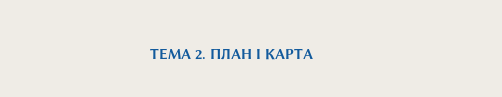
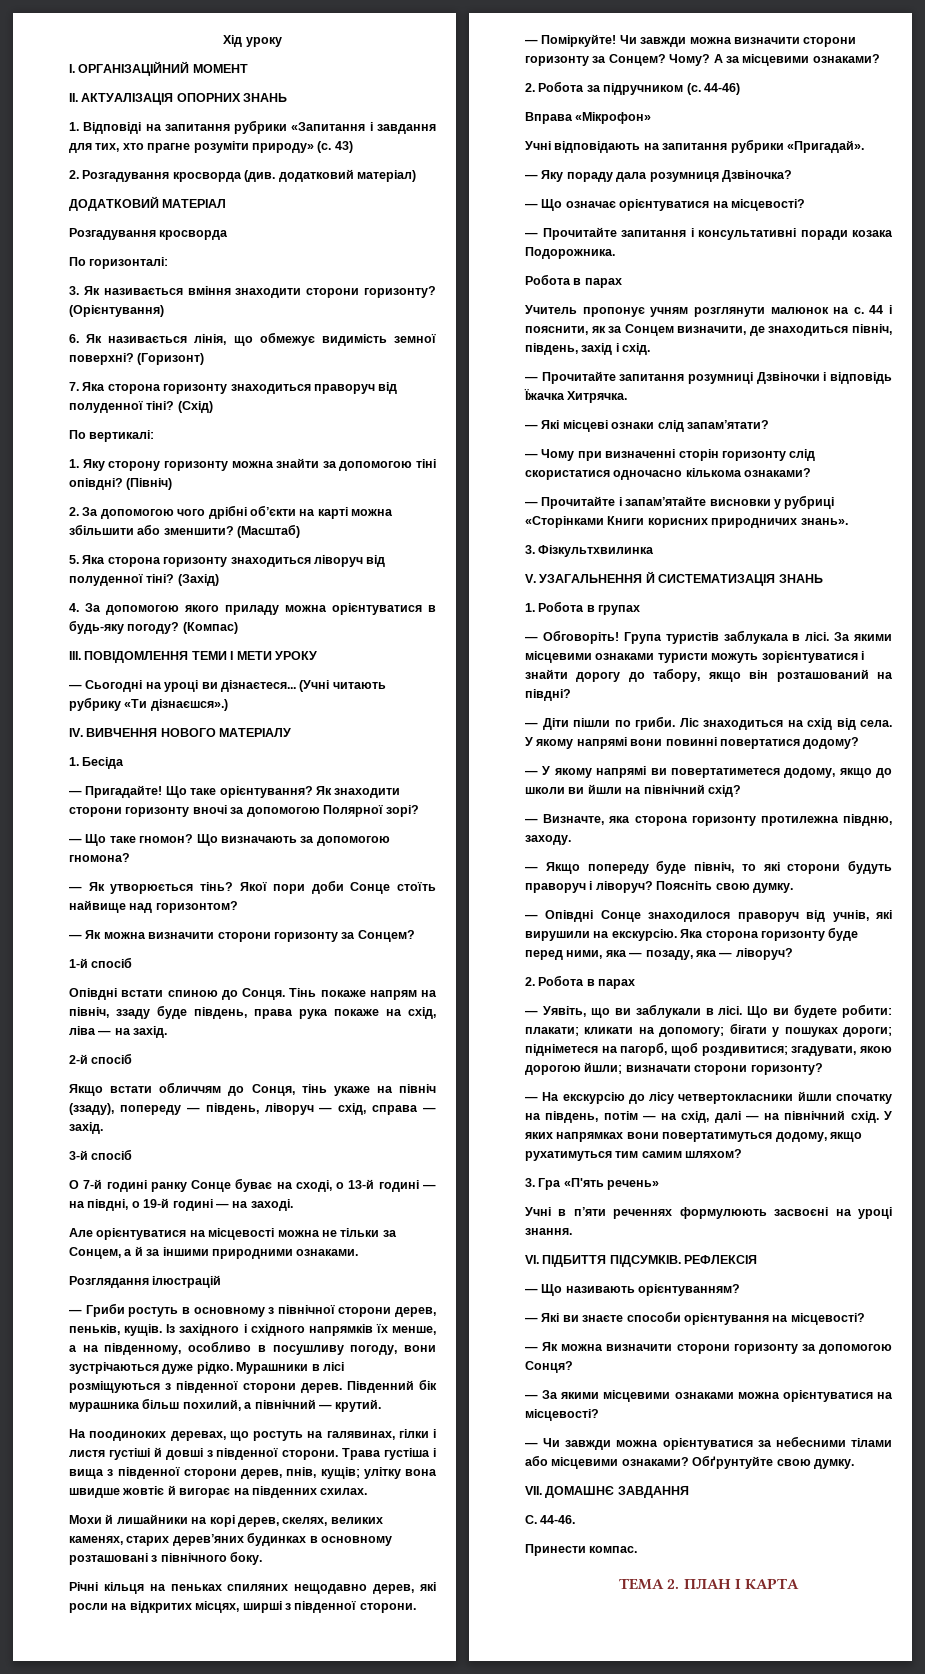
+ Хід уроку
+ I. ОРГАНІЗАЦІЙНИЙ МОМЕНТ
+ II. АКТУАЛІЗАЦІЯ ОПОРНИХ ЗНАНЬ
+ 1. Відповіді на запитання рубрики «Запитання і завдання для тих, хто прагне розуміти природу» (с. 43)
+ 2. Розгадування кросворда (див. додатковий матеріал)
+ ДОДАТКОВИЙ МАТЕРІАЛ
+ Розгадування кросворда
+ По горизонталі:
+ 3. Як називається вміння знаходити сторони горизонту? (Орієнтування)
+ 6. Як називається лінія, що обмежує видимість земної поверхні? (Горизонт)
+ 7. Яка сторона горизонту знаходиться праворуч від полуденної тіні? (Схід)
+ По вертикалі:
+ 1. Яку сторону горизонту можна знайти за допомогою тіні опівдні? (Північ)
+ 2. За допомогою чого дрібні об’єкти на карті можна збільшити або зменшити? (Масштаб)
+ 5. Яка сторона горизонту знаходиться ліворуч від полуденної тіні? (Захід)
+ 4. За допомогою якого приладу можна орієнтуватися в будь-яку погоду? (Компас)
+ III. ПОВІДОМЛЕННЯ ТЕМИ І МЕТИ УРОКУ
+ — Сьогодні на уроці ви дізнаєтеся... (Учні читають рубрику «Ти дізнаєшся».)
+ IV. ВИВЧЕННЯ НОВОГО МАТЕРІАЛУ
+ 1. Бесіда
+ — Пригадайте! Що таке орієнтування? Як знаходити сторони горизонту вночі за допомогою Полярної зорі?
+ — Що таке гномон? Що визначають за допомогою гномона?
+ — Як утворюється тінь? Якої пори доби Сонце стоїть найвище над горизонтом?
+ — Як можна визначити сторони горизонту за Сонцем?
+ 1-й спосіб
+ Опівдні встати спиною до Сонця. Тінь покаже напрям на північ, ззаду буде південь, права рука покаже на схід, ліва — на захід.
+ 2-й спосіб
+ Якщо встати обличчям до Сонця, тінь укаже на північ (ззаду), попереду — південь, ліворуч — схід, справа — захід.
+ 3-й спосіб
+ О 7-й годині ранку Сонце буває на сході, о 13-й годині — на півдні, о 19-й годині — на заході.
+ Але орієнтуватися на місцевості можна не тільки за Сонцем, а й за іншими природними ознаками.
+ Розглядання ілюстрацій
+ — Гриби ростуть в основному з північної сторони дерев, пеньків, кущів. Із західного і східного напрямків їх менше, а на південному, особливо в посушливу погоду, вони зустрічаються дуже рідко. Мурашники в лісі розміщуються з південної сторони дерев. Південний бік мурашника більш похилий, а північний — крутий.
+ На поодиноких деревах, що ростуть на галявинах, гілки і листя густіші й довші з південної сторони. Трава густіша і вища з південної сторони дерев, пнів, кущів; улітку вона швидше жовтіє й вигорає на південних схилах.
+ Мохи й лишайники на корі дерев, скелях, великих каменях, старих дерев’яних будинках в основному розташовані з північного боку.
+ Річні кільця на пеньках спиляних нещодавно дерев, які росли на відкритих місцях, ширші з південної сторони.
+ — Поміркуйте! Чи завжди можна визначити сторони горизонту за Сонцем? Чому? А за місцевими ознаками?
+ 2. Робота за підручником (с. 44-46)
+ Вправа «Мікрофон»
+ Учні відповідають на запитання рубрики «Пригадай».
+ — Яку пораду дала розумниця Дзвіночка?
+ — Що означає орієнтуватися на місцевості?
+ — Прочитайте запитання і консультативні поради козака Подорожника.
+ Робота в парах
+ Учитель пропонує учням розглянути малюнок на с. 44 і пояснити, як за Сонцем визначити, де знаходиться північ, південь, захід і схід.
+ — Прочитайте запитання розумниці Дзвіночки і відповідь Їжачка Хитрячка.
+ — Які місцеві ознаки слід запам’ятати?
+ — Чому при визначенні сторін горизонту слід скористатися одночасно кількома ознаками?
+ — Прочитайте і запам’ятайте висновки у рубриці «Сторінками Книги корисних природничих знань».
+ 3. Фізкультхвилинка
+ V. УЗАГАЛЬНЕННЯ Й СИСТЕМАТИЗАЦІЯ ЗНАНЬ
+ 1. Робота в групах
+ — Обговоріть! Група туристів заблукала в лісі. За якими місцевими ознаками туристи можуть зорієнтуватися і знайти дорогу до табору, якщо він розташований на півдні?
+ — Діти пішли по гриби. Ліс знаходиться на схід від села. У якому напрямі вони повинні повертатися додому?
+ — У якому напрямі ви повертатиметеся додому, якщо до школи ви йшли на північний схід?
+ — Визначте, яка сторона горизонту протилежна півдню, заходу.
+ — Якщо попереду буде північ, то які сторони будуть праворуч і ліворуч? Поясніть свою думку.
+ — Опівдні Сонце знаходилося праворуч від учнів, які вирушили на екскурсію. Яка сторона горизонту буде перед ними, яка — позаду, яка — ліворуч?
+ 2. Робота в парах
+ — Уявіть, що ви заблукали в лісі. Що ви будете робити: плакати; кликати на допомогу; бігати у пошуках дороги; підніметеся на пагорб, щоб роздивитися; згадувати, якою дорогою йшли; визначати сторони горизонту?
+ — На екскурсію до лісу четвертокласники йшли спочатку на південь, потім — на схід, далі — на північний схід. У яких напрямках вони повертатимуться додому, якщо рухатимуться тим самим шляхом?
+ 3. Гра «П'ять речень»
+ Учні в п’яти реченнях формулюють засвоєні на уроці знання.
+ VI. ПІДБИТТЯ ПІДСУМКІВ. РЕФЛЕКСІЯ
+ — Що називають орієнтуванням?
+ — Які ви знаєте способи орієнтування на місцевості?
+ — Як можна визначити сторони горизонту за допомогою Сонця?
+ — За якими місцевими ознаками можна орієнтуватися на місцевості?
+ — Чи завжди можна орієнтуватися за небесними тілами або місцевими ознаками? Обґрунтуйте свою думку.
+ VII. ДОМАШНЄ ЗАВДАННЯ
+ С. 44-46.
+ Принести компас.

